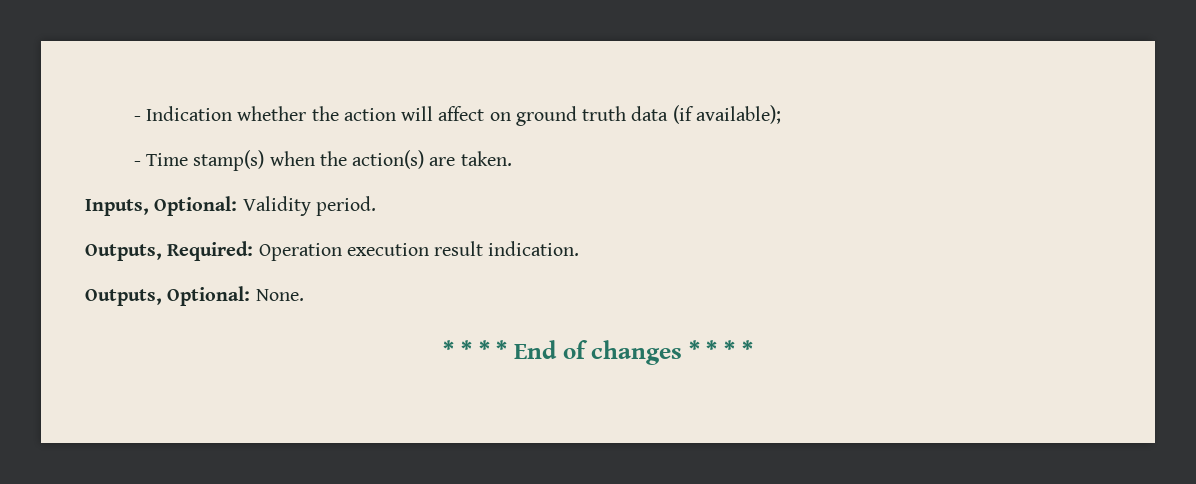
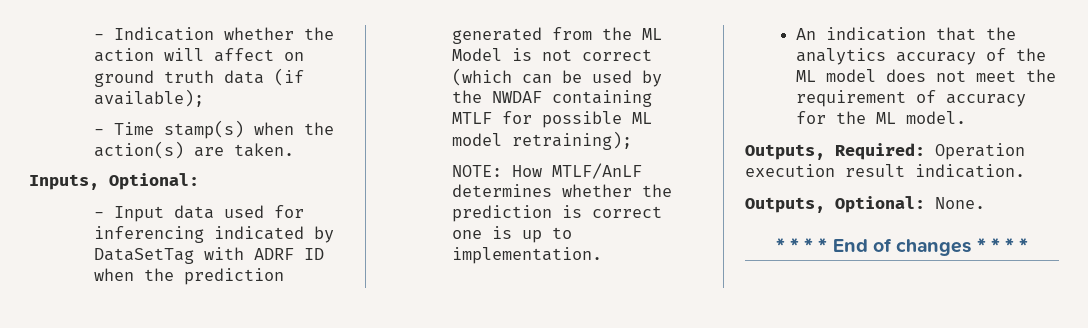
- Inputs, Optional: Validity period.
+ Inputs, Optional:
+ - Input data used for inferencing indicated by DataSetTag with ADRF ID when the prediction generated from the ML Model is not correct (which can be used by the NWDAF containing MTLF for possible ML model retraining);
+ NOTE: How MTLF/AnLF determines whether the prediction is correct one is up to implementation.
+ An indication that the analytics accuracy of the ML model does not meet the requirement of accuracy for the ML model.

